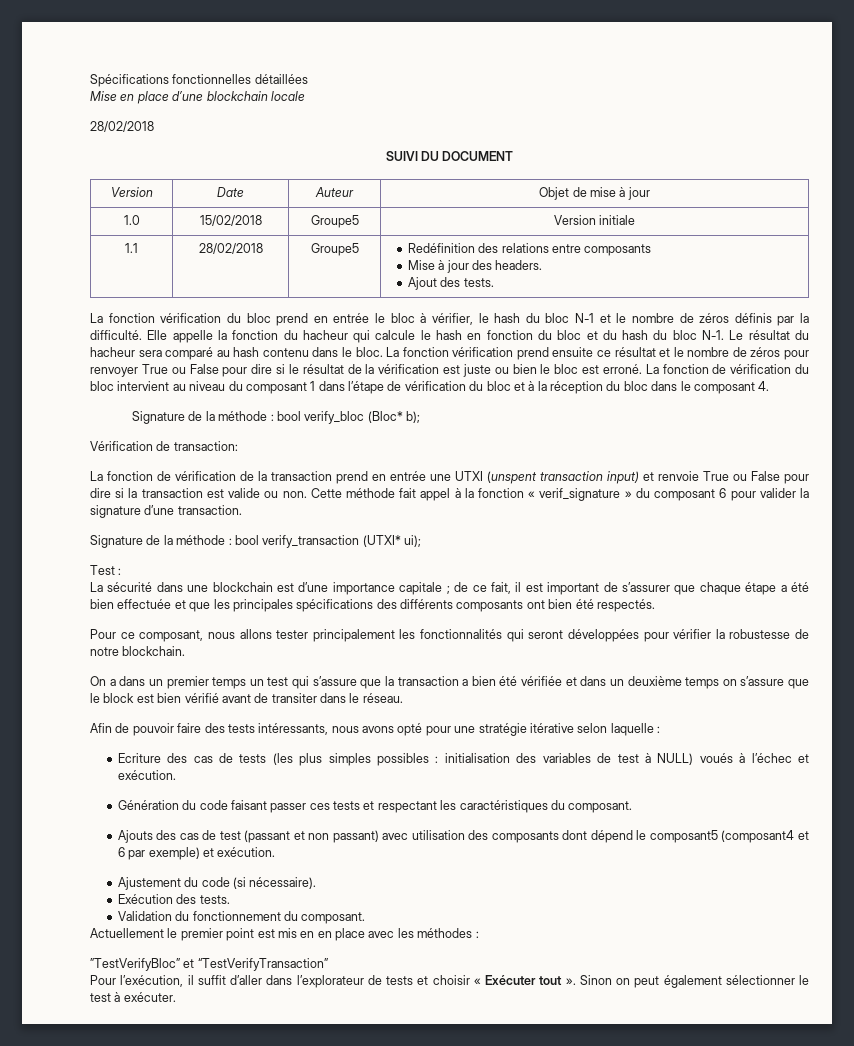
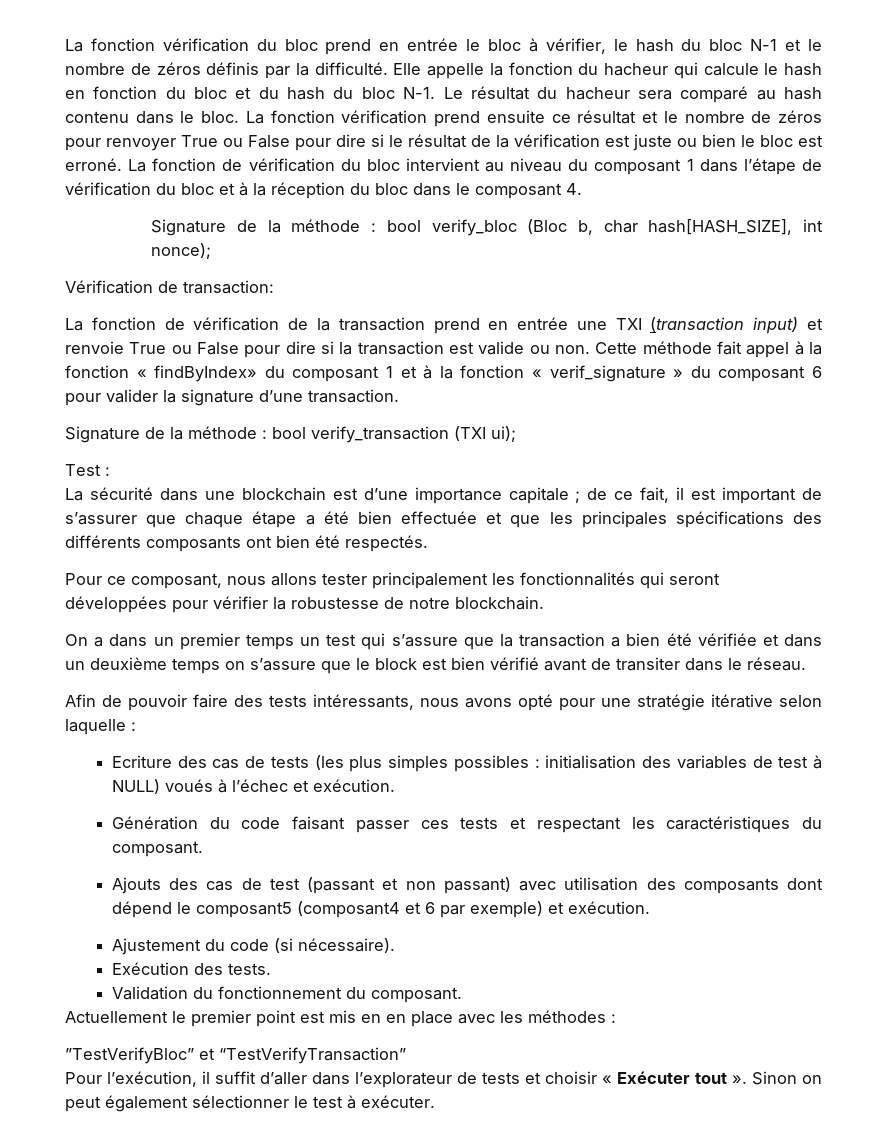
- Spécifications fonctionnelles détaillées
- Mise en place d’une blockchain locale
- 28/02/2018
- SUIVI DU DOCUMENT
- Version | Date | Auteur | Objet de mise à jour
- 1.0 | 15/02/2018 | Groupe5 | Version initiale
- 1.1 | 28/02/2018 | Groupe5 | Redéfinition des relations entre composants
- Mise à jour des headers.
- Ajout des tests.
- Signature de la méthode : bool verify_bloc (Bloc* b);
+ Signature de la méthode : bool verify_bloc (Bloc b, char hash[HASH_SIZE], int nonce);
- La fonction de vérification de la transaction prend en entrée une UTXI (unspent transaction input) et renvoie True ou False pour dire si la transaction est valide ou non.
+ La fonction de vérification de la transaction prend en entrée une TXI (transaction input) et renvoie True ou False pour dire si la transaction est valide ou non.
- Cette méthode fait appel à la fonction « verif_signature » du composant 6 pour valider la signature d’une transaction.
+ Cette méthode fait appel à la fonction « findByIndex» du composant 1 et à la fonction « verif_signature » du composant 6 pour valider la signature d’une transaction.
- Signature de la méthode : bool verify_transaction (UTXI* ui);
+ Signature de la méthode : bool verify_transaction (TXI ui);

